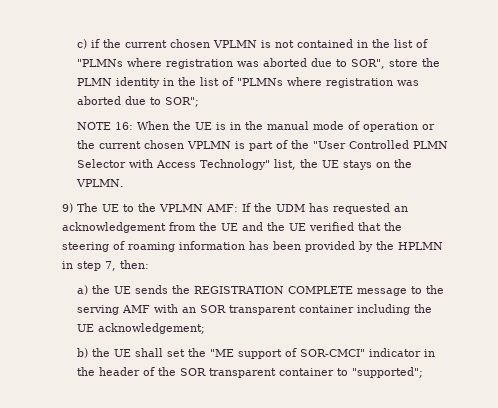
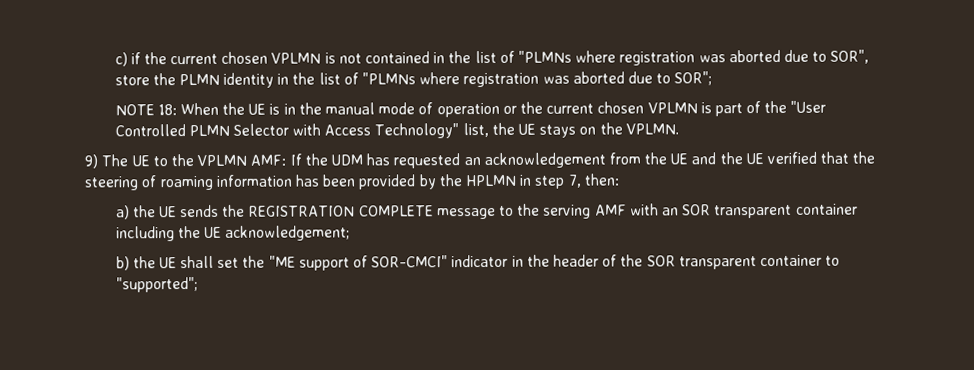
- NOTE 16: When the UE is in the manual mode of operation or the current chosen VPLMN is part of the "User Controlled PLMN Selector with Access Technology" list, the UE stays on the VPLMN.
+ NOTE 18: When the UE is in the manual mode of operation or the current chosen VPLMN is part of the "User Controlled PLMN Selector with Access Technology" list, the UE stays on the VPLMN.

